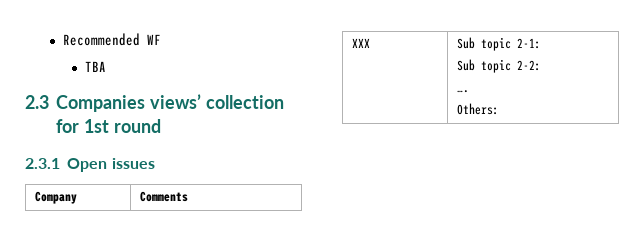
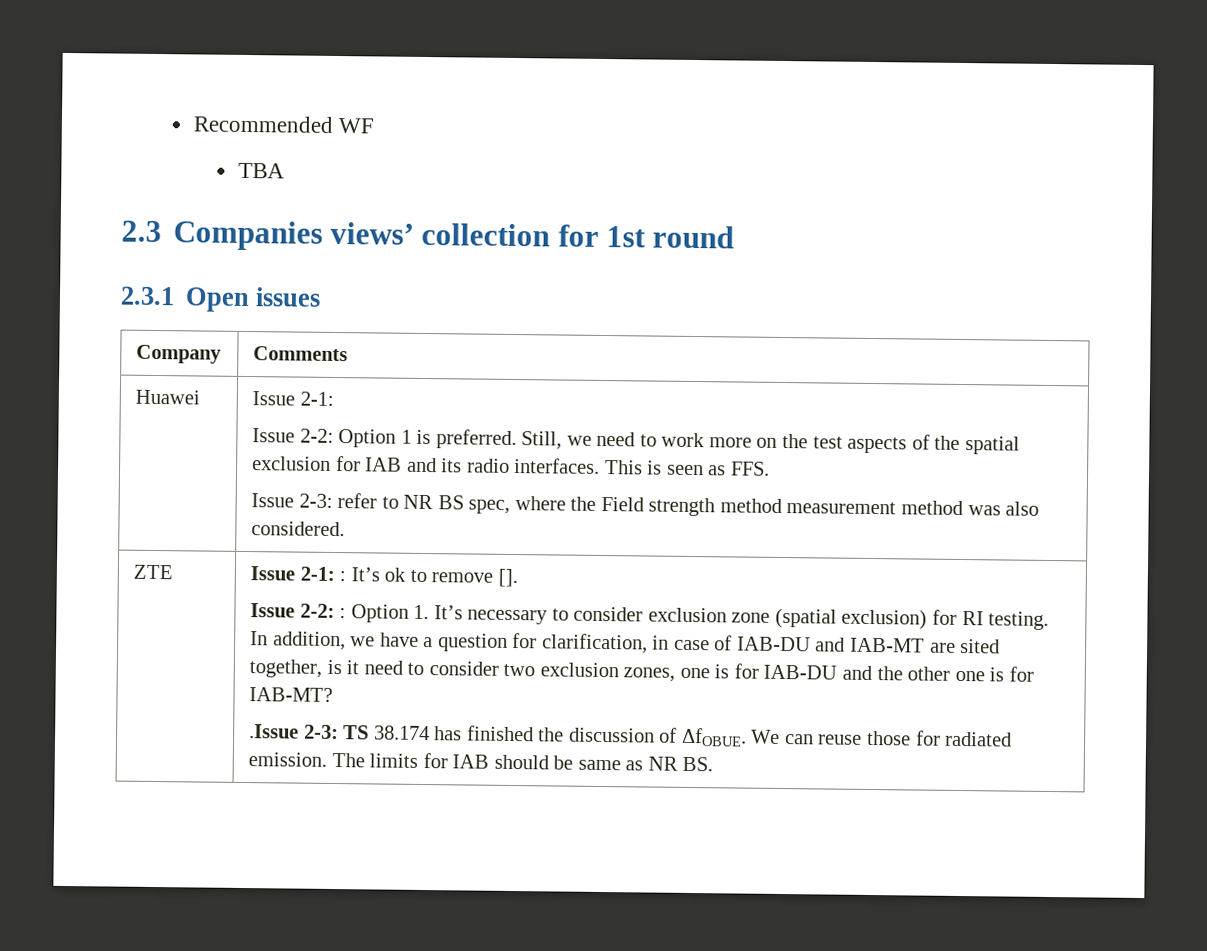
- XXX | Sub topic 2-1:
+ Huawei | Issue 2-1:
- Sub topic 2-2:
- ….
- Others:
+ Issue 2-2: Option 1 is preferred. Still, we need to work more on the test aspects of the spatial exclusion for IAB and its radio interfaces. This is seen as FFS.
+ Issue 2-3: refer to NR BS spec, where the Field strength method measurement method was also considered.
+ ZTE | Issue 2-1: : It’s ok to remove [].
+ Issue 2-2: : Option 1. It’s necessary to consider exclusion zone (spatial exclusion) for RI testing. In addition, we have a question for clarification, in case of IAB-DU and IAB-MT are sited together, is it need to consider two exclusion zones, one is for IAB-DU and the other one is for IAB-MT?
+ .Issue 2-3: TS 38.174 has finished the discussion of ΔfOBUE. We can reuse those for radiated emission. The limits for IAB should be same as NR BS.

